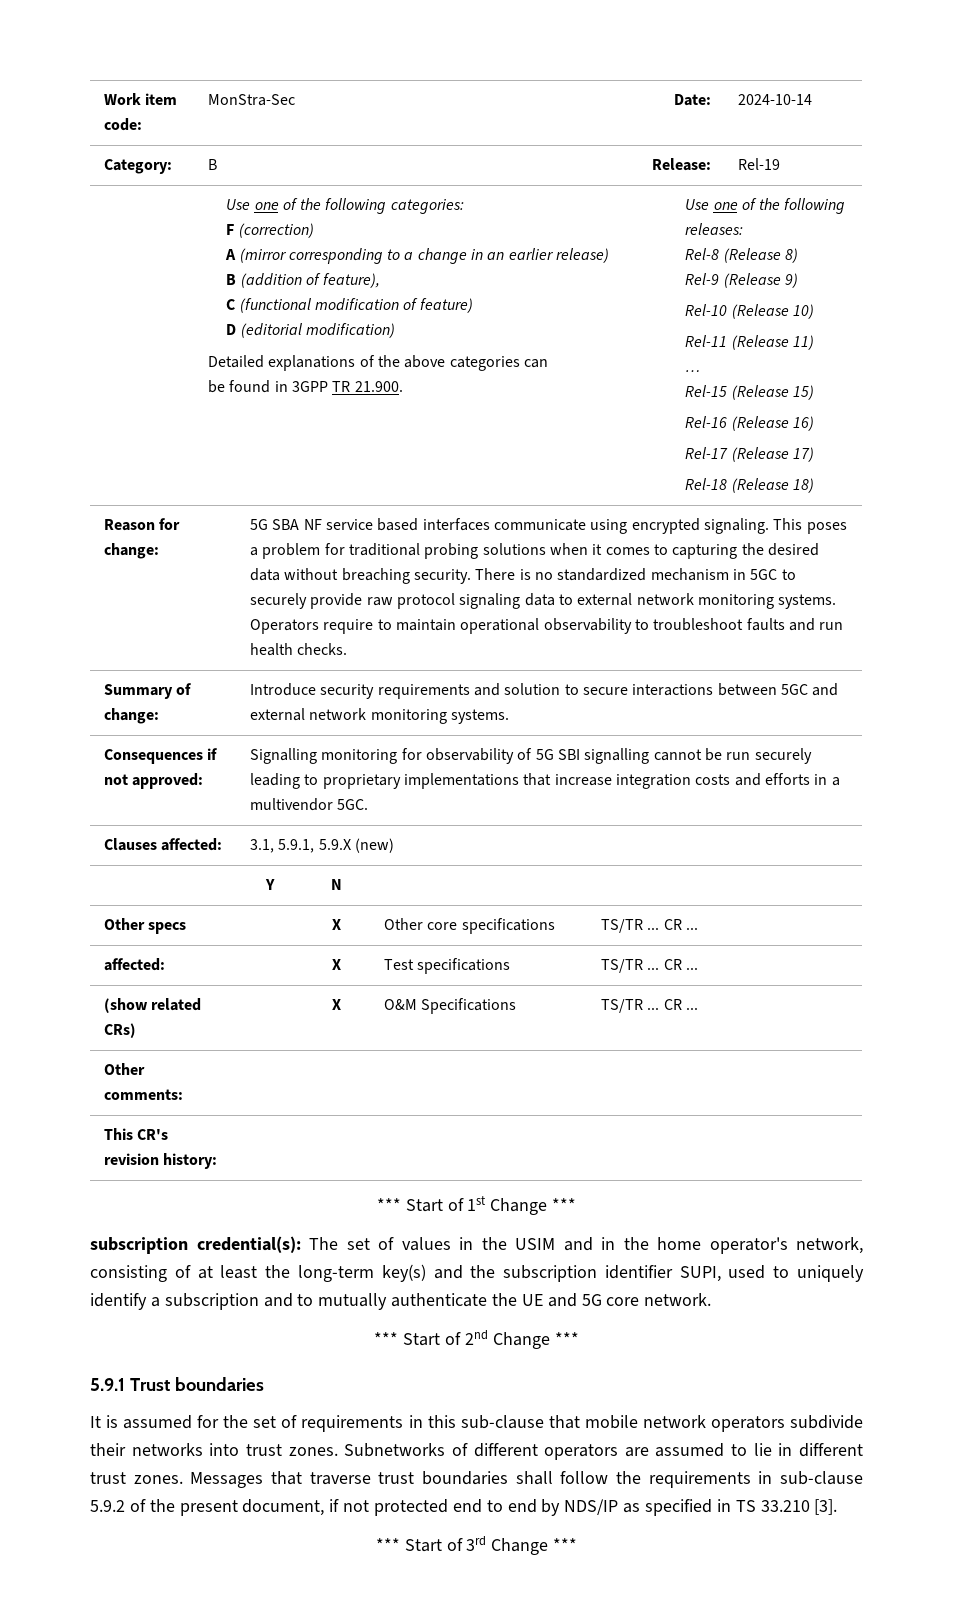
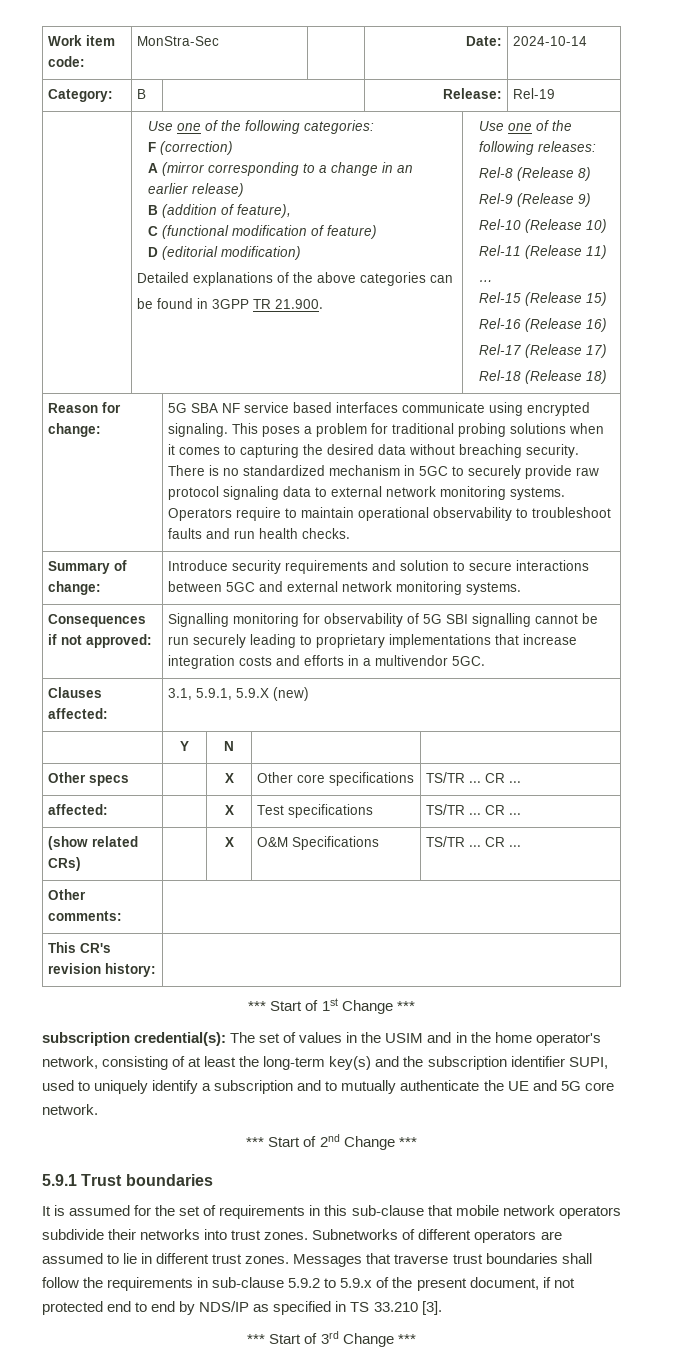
- Messages that traverse trust boundaries shall follow the requirements in sub-clause 5.9.2 of the present document, if not protected end to end by NDS/IP as specified in TS 33.210 [3].
+ Messages that traverse trust boundaries shall follow the requirements in sub-clause 5.9.2 to 5.9.x of the present document, if not protected end to end by NDS/IP as specified in TS 33.210 [3].

